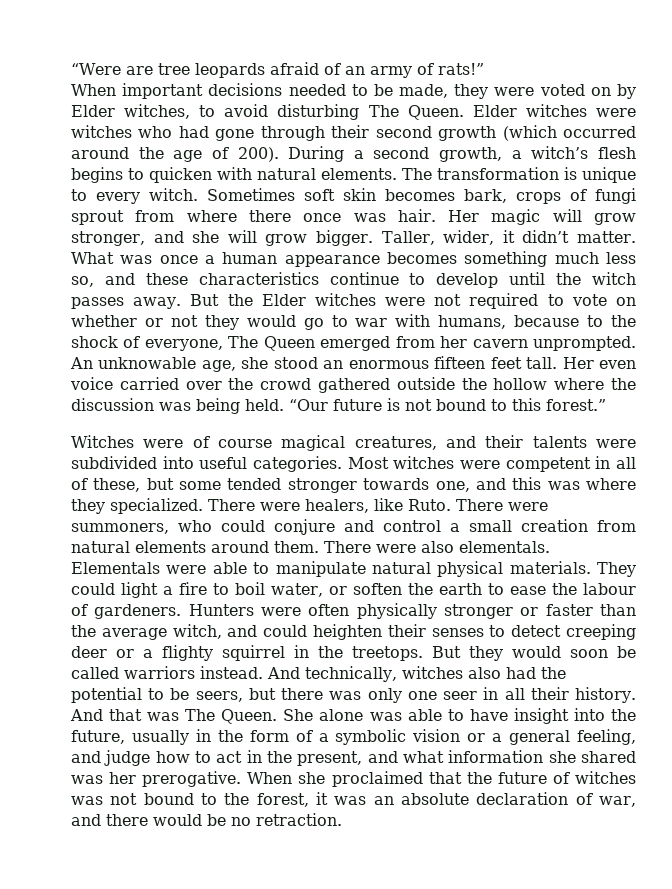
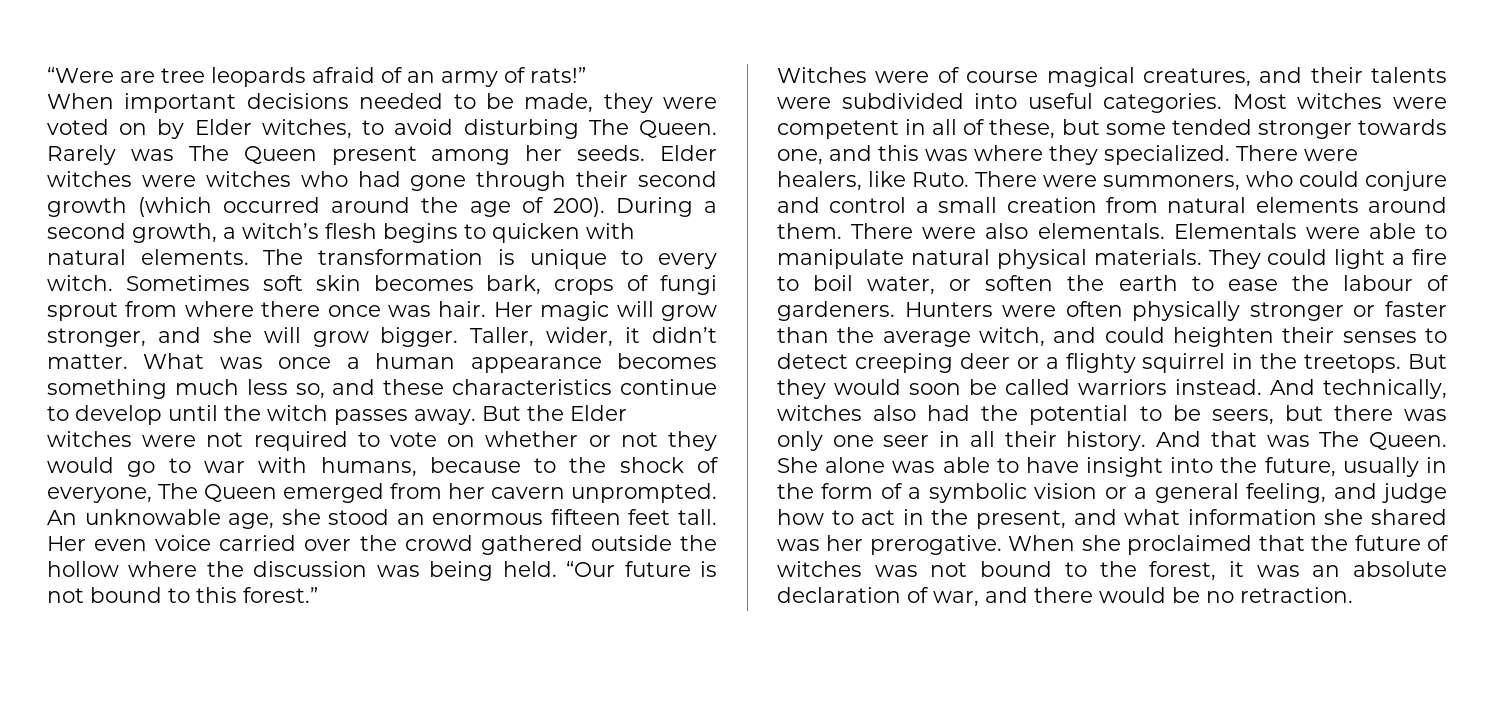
+ Rarely was The Queen present among her seeds.

